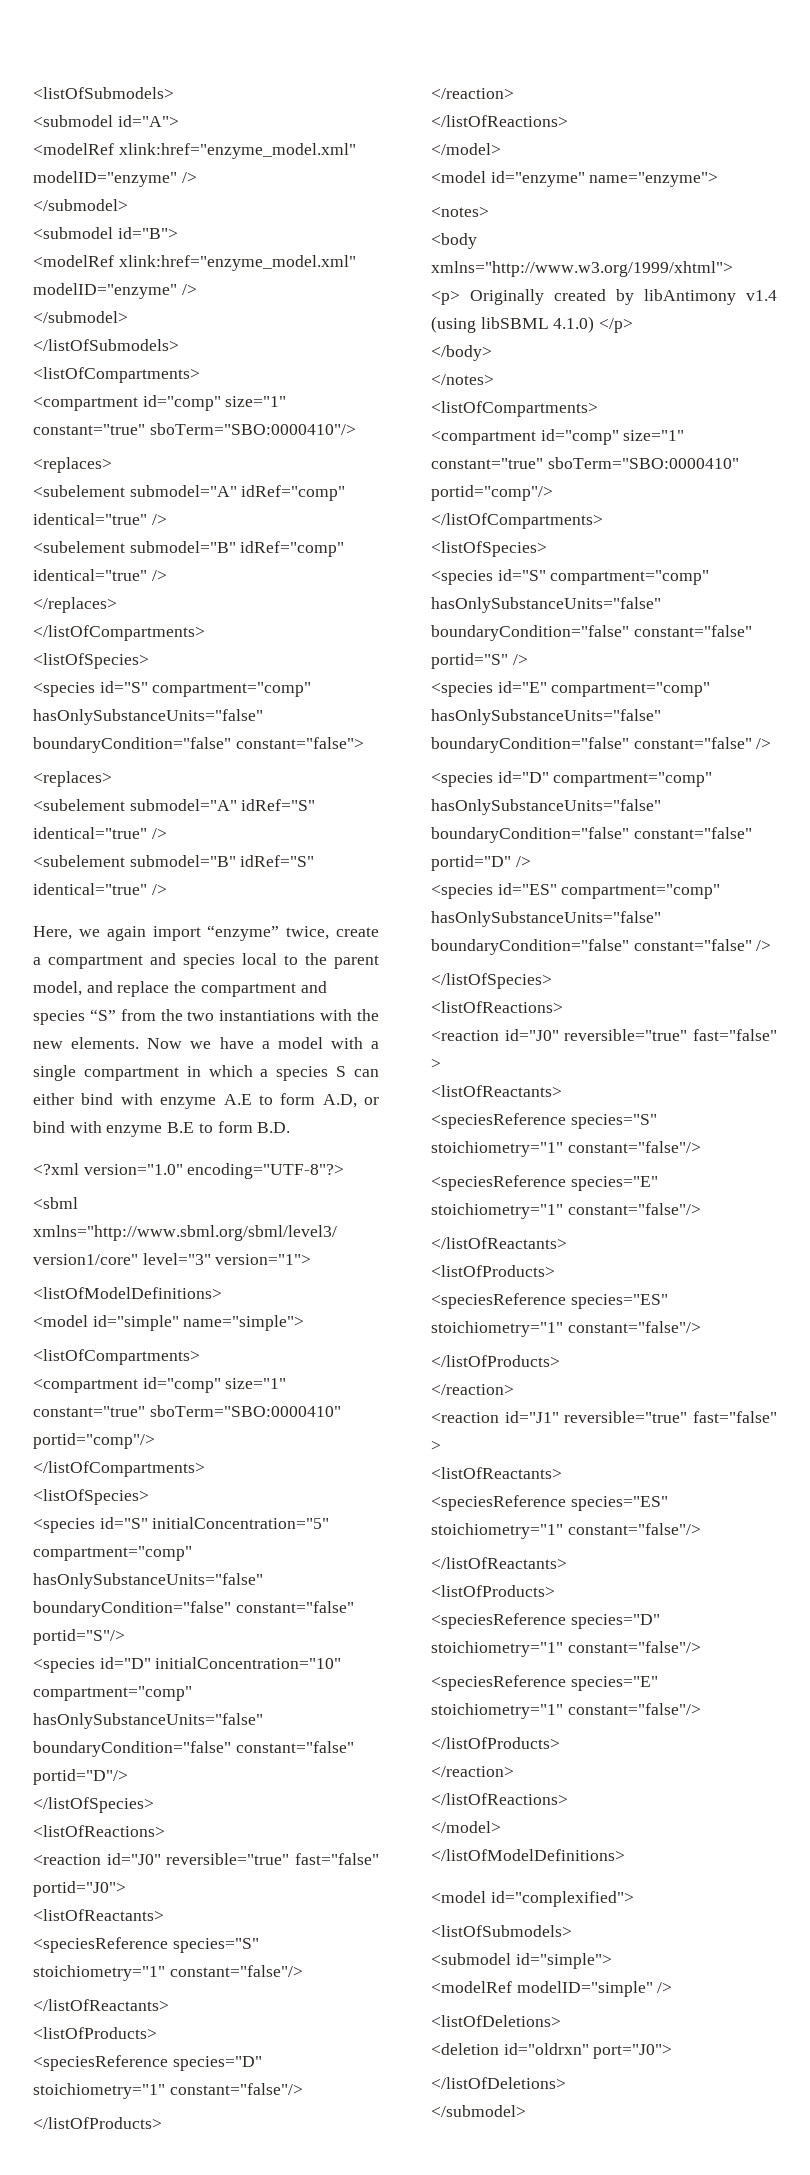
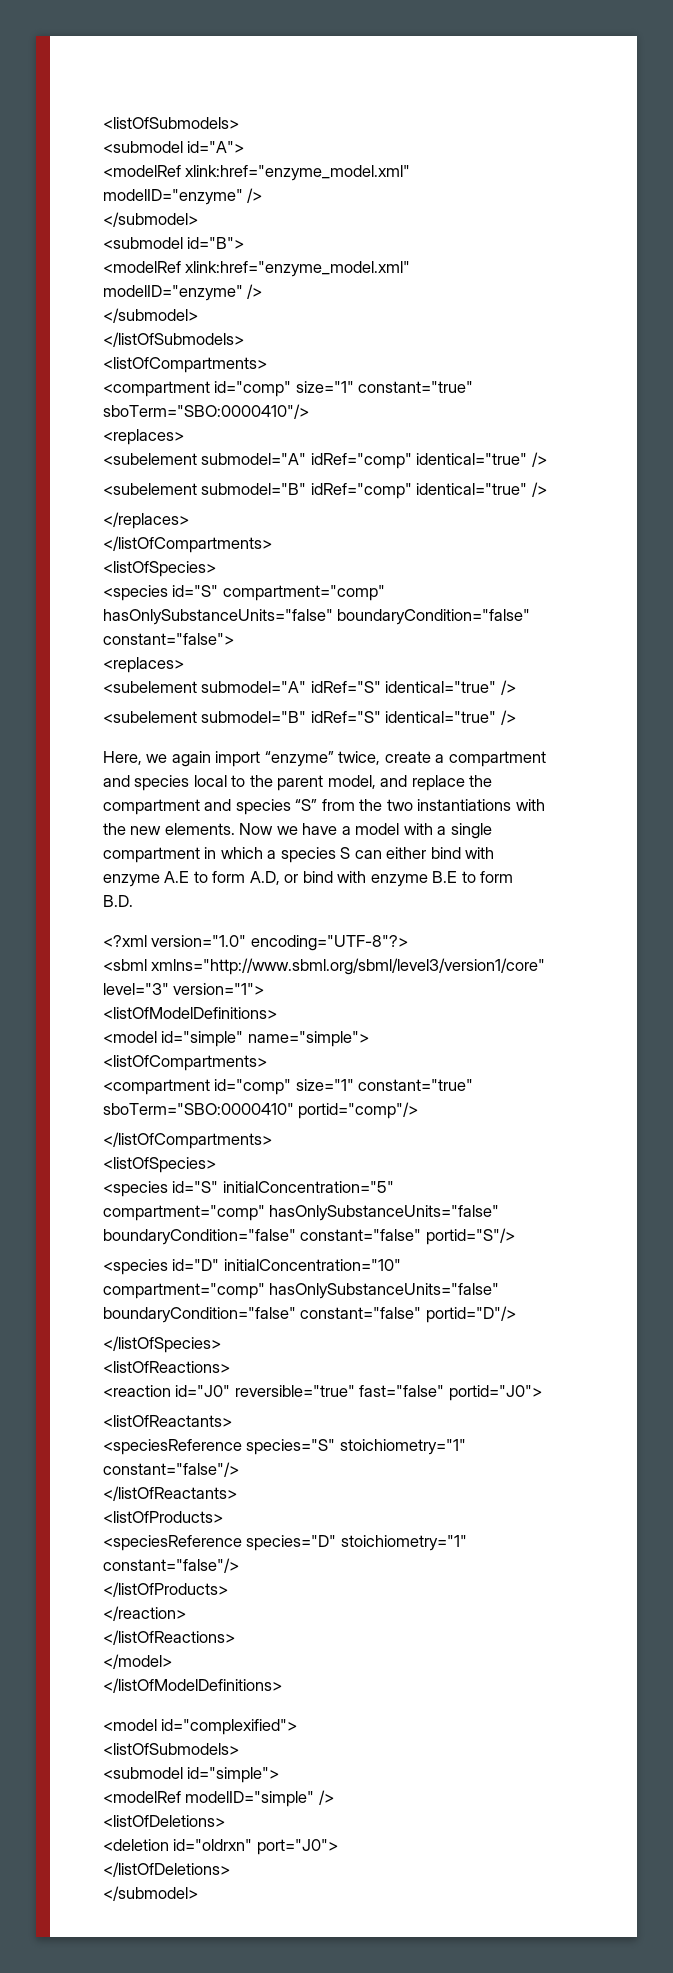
- <model id="enzyme" name="enzyme">
- <notes>
- <body xmlns="http://www.w3.org/1999/xhtml">
- <p> Originally created by libAntimony v1.4 (using libSBML 4.1.0) </p>
- </body>
- </notes>
- <listOfCompartments>
- <compartment id="comp" size="1" constant="true" sboTerm="SBO:0000410" portid="comp"/>
- </listOfCompartments>
- <listOfSpecies>
- <species id="S" compartment="comp" hasOnlySubstanceUnits="false" boundaryCondition="false" constant="false" portid="S" />
- <species id="E" compartment="comp" hasOnlySubstanceUnits="false" boundaryCondition="false" constant="false" />
- <species id="D" compartment="comp" hasOnlySubstanceUnits="false" boundaryCondition="false" constant="false" portid="D" />
- <species id="ES" compartment="comp" hasOnlySubstanceUnits="false" boundaryCondition="false" constant="false" />
- </listOfSpecies>
- <listOfReactions>
- <reaction id="J0" reversible="true" fast="false" >
- <listOfReactants>
- <speciesReference species="S" stoichiometry="1" constant="false"/>
- <speciesReference species="E" stoichiometry="1" constant="false"/>
- </listOfReactants>
- <listOfProducts>
- <speciesReference species="ES" stoichiometry="1" constant="false"/>
- </listOfProducts>
- </reaction>
- <reaction id="J1" reversible="true" fast="false" >
- <listOfReactants>
- <speciesReference species="ES" stoichiometry="1" constant="false"/>
- </listOfReactants>
- <listOfProducts>
- <speciesReference species="D" stoichiometry="1" constant="false"/>
- <speciesReference species="E" stoichiometry="1" constant="false"/>
- </listOfProducts>
- </reaction>
- </listOfReactions>
- </model>

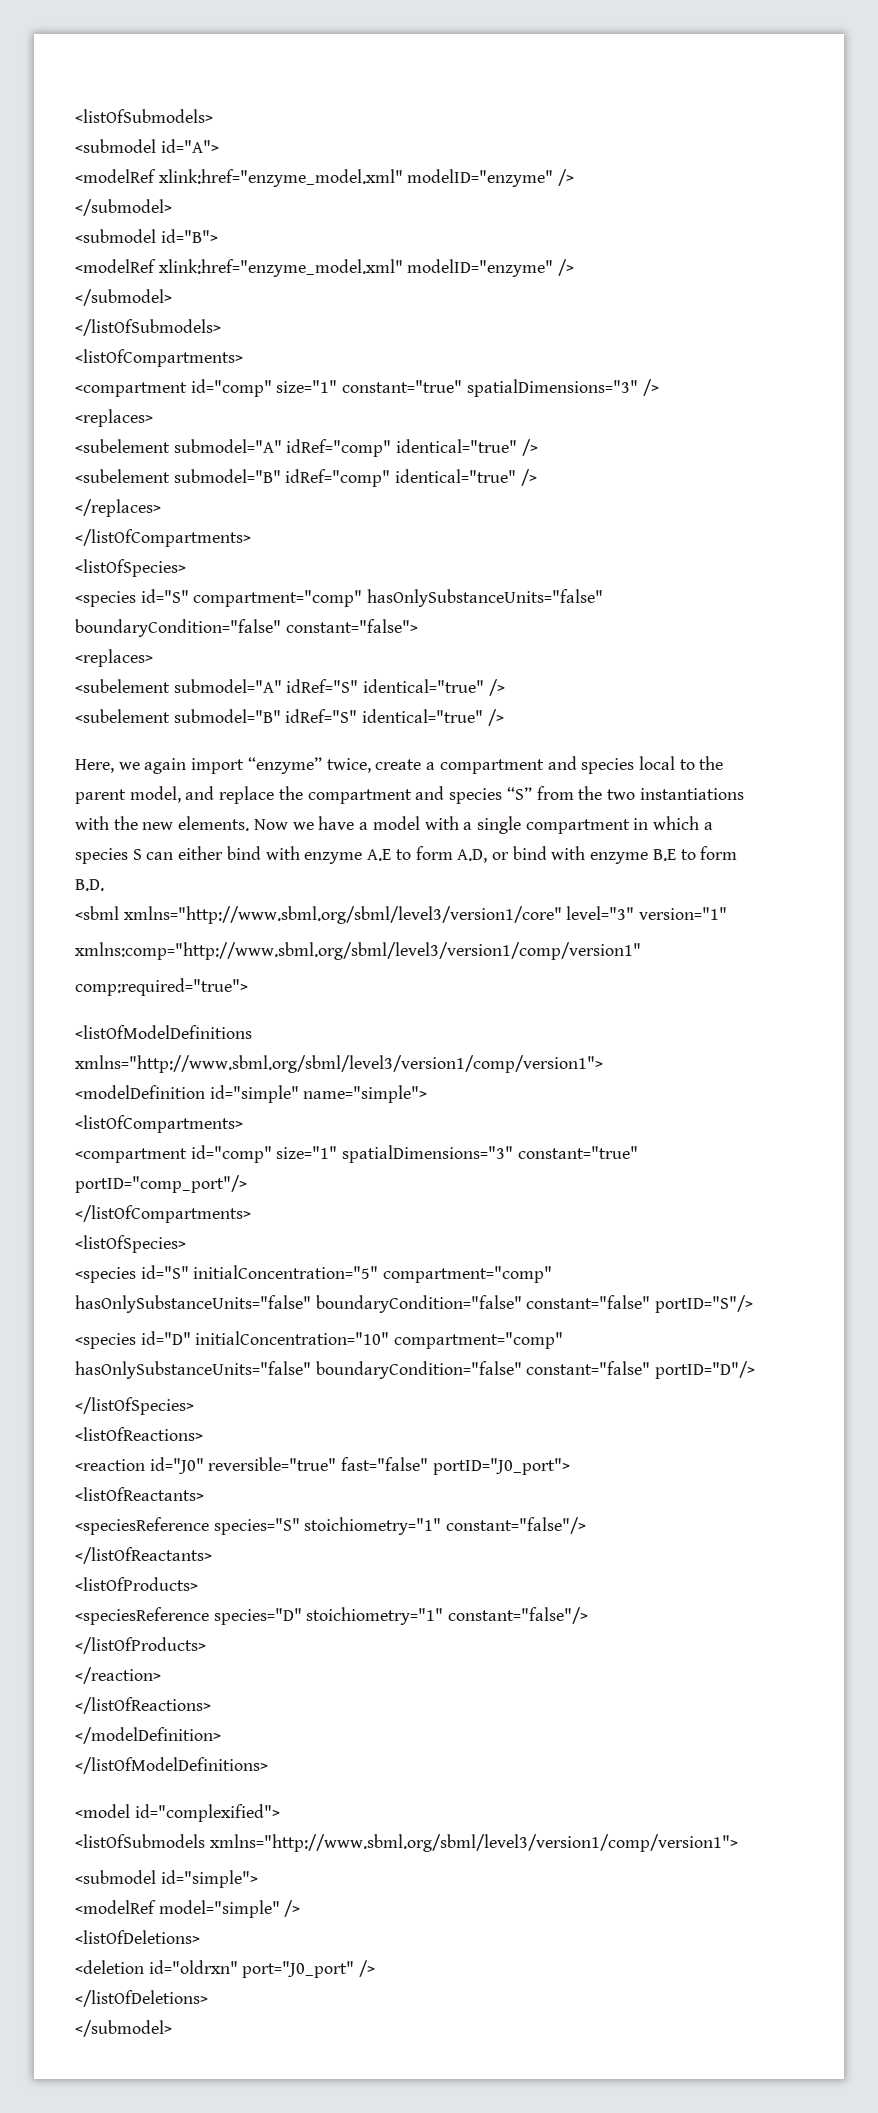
- <compartment id="comp" size="1" constant="true" sboTerm="SBO:0000410"/>
+ <compartment id="comp" size="1" constant="true" spatialDimensions="3" />
- <?xml version="1.0" encoding="UTF-8"?>
- <sbml xmlns="http://www.sbml.org/sbml/level3/version1/core" level="3" version="1">
- <listOfModelDefinitions>
- <model id="simple" name="simple">
+ <sbml xmlns="http://www.sbml.org/sbml/level3/version1/core" level="3" version="1"
+ xmlns:comp="http://www.sbml.org/sbml/level3/version1/comp/version1"
+ comp:required="true">
+ <listOfModelDefinitions xmlns="http://www.sbml.org/sbml/level3/version1/comp/version1">
+ <modelDefinition id="simple" name="simple">
- <compartment id="comp" size="1" constant="true" sboTerm="SBO:0000410" portid="comp"/>
+ <compartment id="comp" size="1" spatialDimensions="3" constant="true" portID="comp_port"/>
- <species id="S" initialConcentration="5" compartment="comp" hasOnlySubstanceUnits="false" boundaryCondition="false" constant="false" portid="S"/>
+ <species id="S" initialConcentration="5" compartment="comp" hasOnlySubstanceUnits="false" boundaryCondition="false" constant="false" portID="S"/>
- <species id="D" initialConcentration="10" compartment="comp" hasOnlySubstanceUnits="false" boundaryCondition="false" constant="false" portid="D"/>
+ <species id="D" initialConcentration="10" compartment="comp" hasOnlySubstanceUnits="false" boundaryCondition="false" constant="false" portID="D"/>
- <reaction id="J0" reversible="true" fast="false" portid="J0">
+ <reaction id="J0" reversible="true" fast="false" portID="J0_port">
- </model>
+ </modelDefinition>
  <model id="complexified">
- <listOfSubmodels>
+ <listOfSubmodels xmlns="http://www.sbml.org/sbml/level3/version1/comp/version1">
- <modelRef modelID="simple" />
+ <modelRef model="simple" />
- <deletion id="oldrxn" port="J0">
+ <deletion id="oldrxn" port="J0_port" />

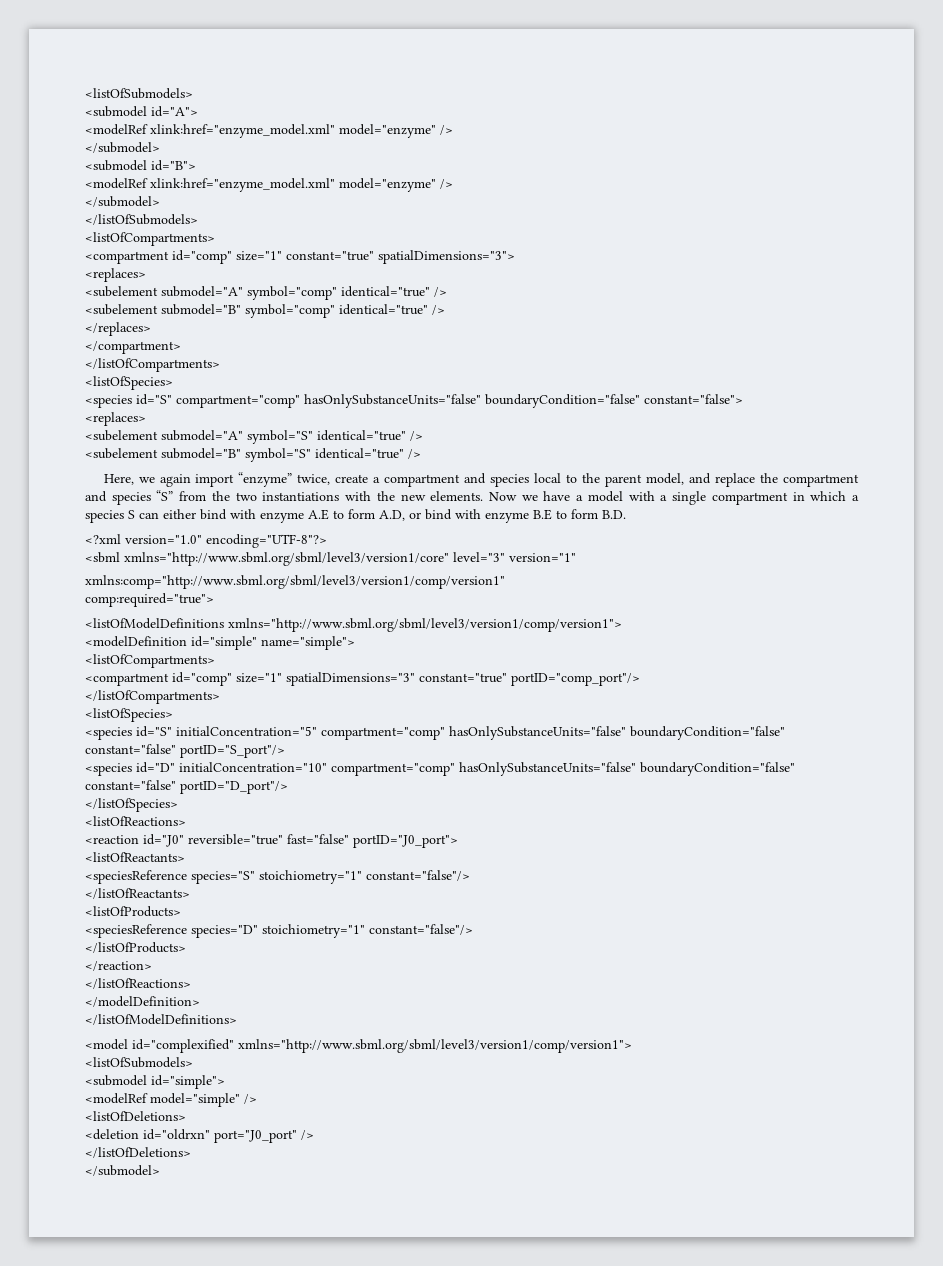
  <submodel id="A">
- <modelRef xlink:href="enzyme_model.xml" modelID="enzyme" />
+ <modelRef xlink:href="enzyme_model.xml" model="enzyme" />
  <submodel id="B">
- <modelRef xlink:href="enzyme_model.xml" modelID="enzyme" />
+ <modelRef xlink:href="enzyme_model.xml" model="enzyme" />
- <compartment id="comp" size="1" constant="true" spatialDimensions="3" />
+ <compartment id="comp" size="1" constant="true" spatialDimensions="3">
  <replaces>
- <subelement submodel="A" idRef="comp" identical="true" />
- <subelement submodel="B" idRef="comp" identical="true" />
+ <subelement submodel="A" symbol="comp" identical="true" />
+ <subelement submodel="B" symbol="comp" identical="true" />
+ </compartment>
- <subelement submodel="A" idRef="S" identical="true" />
- <subelement submodel="B" idRef="S" identical="true" />
+ <subelement submodel="A" symbol="S" identical="true" />
+ <subelement submodel="B" symbol="S" identical="true" />
+ <?xml version="1.0" encoding="UTF-8"?>
- <species id="S" initialConcentration="5" compartment="comp" hasOnlySubstanceUnits="false" boundaryCondition="false" constant="false" portID="S"/>
+ <species id="S" initialConcentration="5" compartment="comp" hasOnlySubstanceUnits="false" boundaryCondition="false" constant="false" portID="S_port"/>
- <species id="D" initialConcentration="10" compartment="comp" hasOnlySubstanceUnits="false" boundaryCondition="false" constant="false" portID="D"/>
+ <species id="D" initialConcentration="10" compartment="comp" hasOnlySubstanceUnits="false" boundaryCondition="false" constant="false" portID="D_port"/>
- <model id="complexified">
- <listOfSubmodels xmlns="http://www.sbml.org/sbml/level3/version1/comp/version1">
+ <model id="complexified" xmlns="http://www.sbml.org/sbml/level3/version1/comp/version1">
+ <listOfSubmodels>

